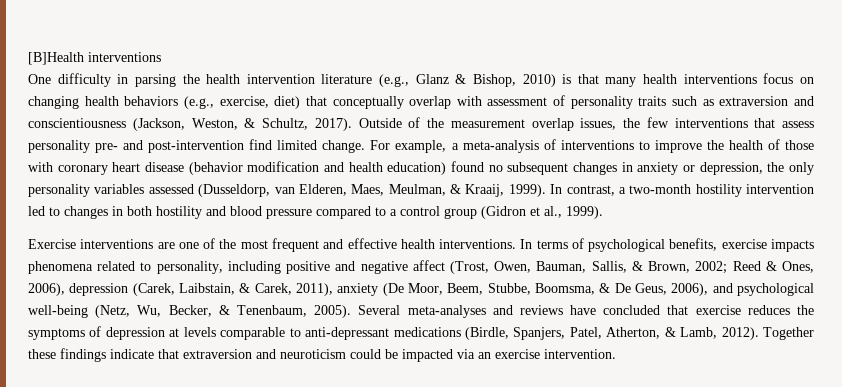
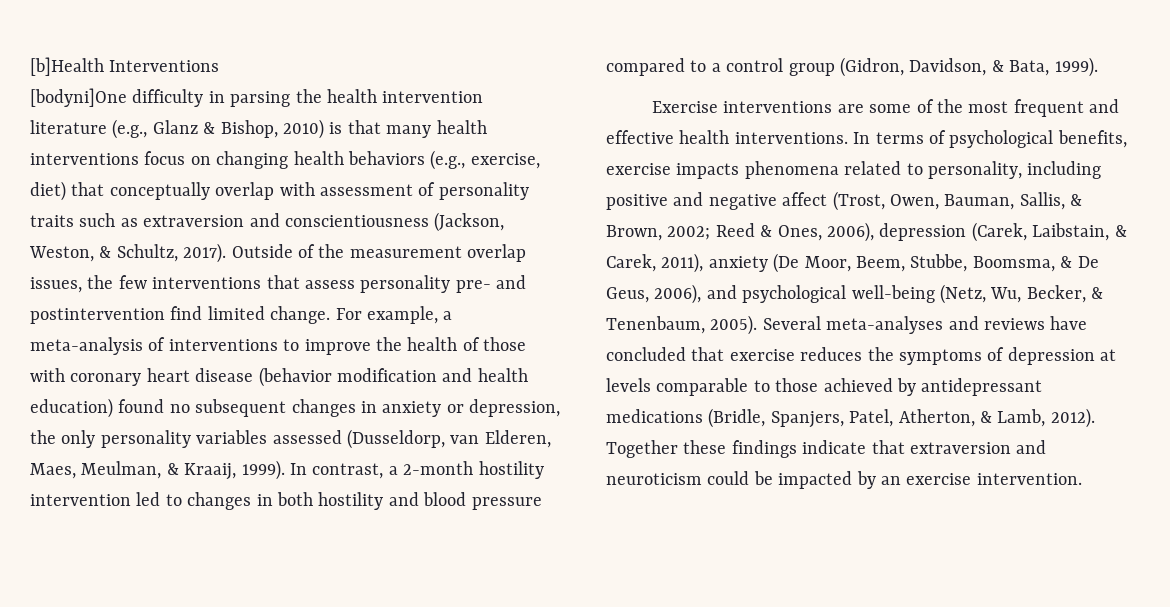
- [B]Health interventions
- One difficulty in parsing the health intervention literature (e.g., Glanz & Bishop, 2010) is that many health interventions focus on changing health behaviors (e.g., exercise, diet) that conceptually overlap with assessment of personality traits such as extraversion and conscientiousness (Jackson, Weston, & Schultz, 2017).
+ [b]Health Interventions
+ [bodyni]One difficulty in parsing the health intervention literature (e.g., Glanz & Bishop, 2010) is that many health interventions focus on changing health behaviors (e.g., exercise, diet) that conceptually overlap with assessment of personality traits such as extraversion and conscientiousness (Jackson, Weston, & Schultz, 2017).
- Outside of the measurement overlap issues, the few interventions that assess personality pre- and post-intervention find limited change.
+ Outside of the measurement overlap issues, the few interventions that assess personality pre- and postintervention find limited change.
- In contrast, a two-month hostility intervention led to changes in both hostility and blood pressure compared to a control group (Gidron et al., 1999).
+ In contrast, a 2-month hostility intervention led to changes in both hostility and blood pressure compared to a control group (Gidron, Davidson, & Bata, 1999).
- Exercise interventions are one of the most frequent and effective health interventions.
+ Exercise interventions are some of the most frequent and effective health interventions.
- Several meta-analyses and reviews have concluded that exercise reduces the symptoms of depression at levels comparable to anti-depressant medications (Birdle, Spanjers, Patel, Atherton, & Lamb, 2012).
+ Several meta-analyses and reviews have concluded that exercise reduces the symptoms of depression at levels comparable to those achieved by antidepressant medications (Bridle, Spanjers, Patel, Atherton, & Lamb, 2012).
- Together these findings indicate that extraversion and neuroticism could be impacted via an exercise intervention.
+ Together these findings indicate that extraversion and neuroticism could be impacted by an exercise intervention.

